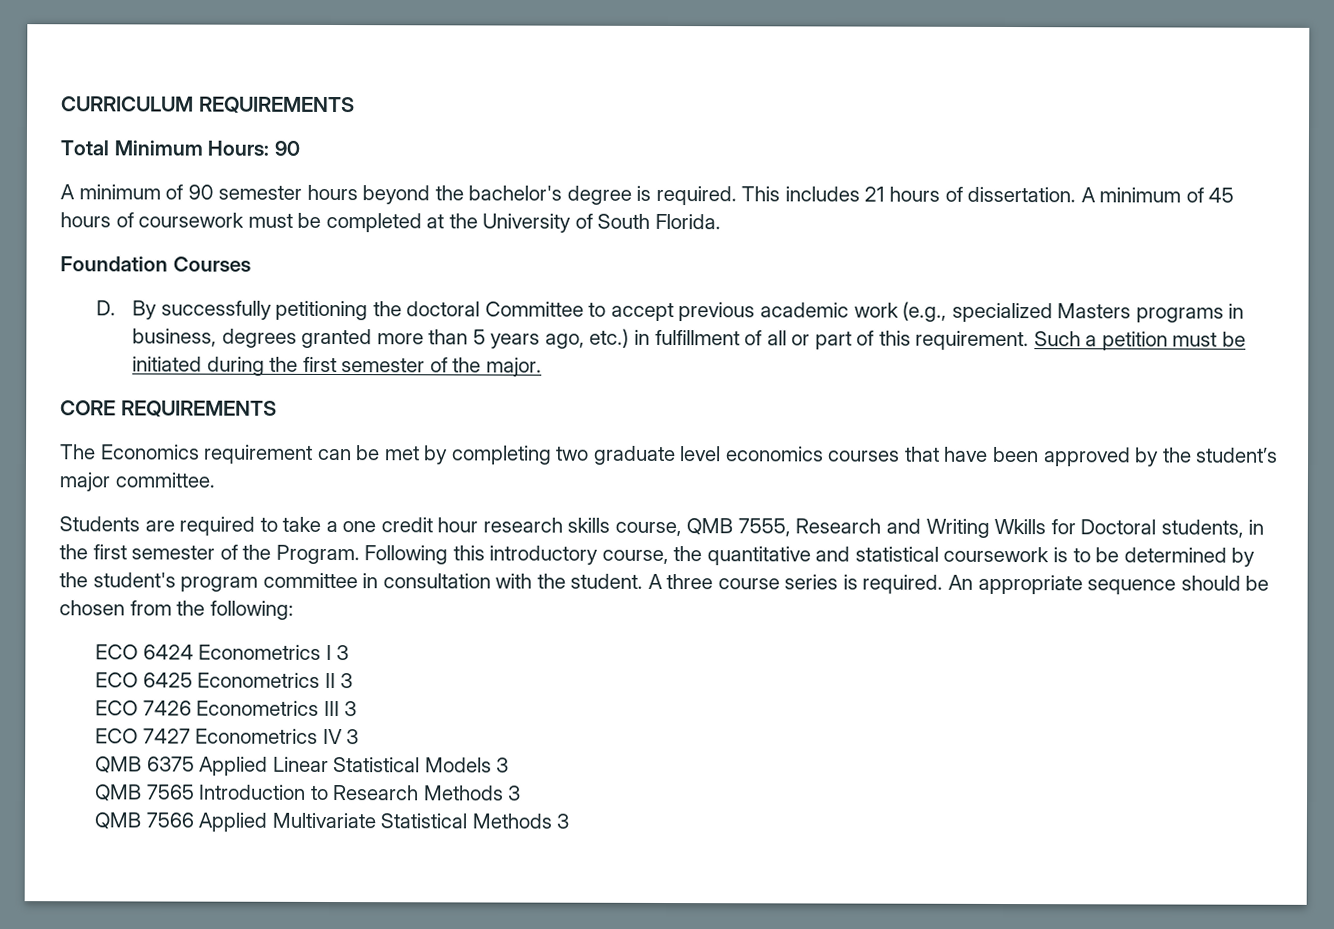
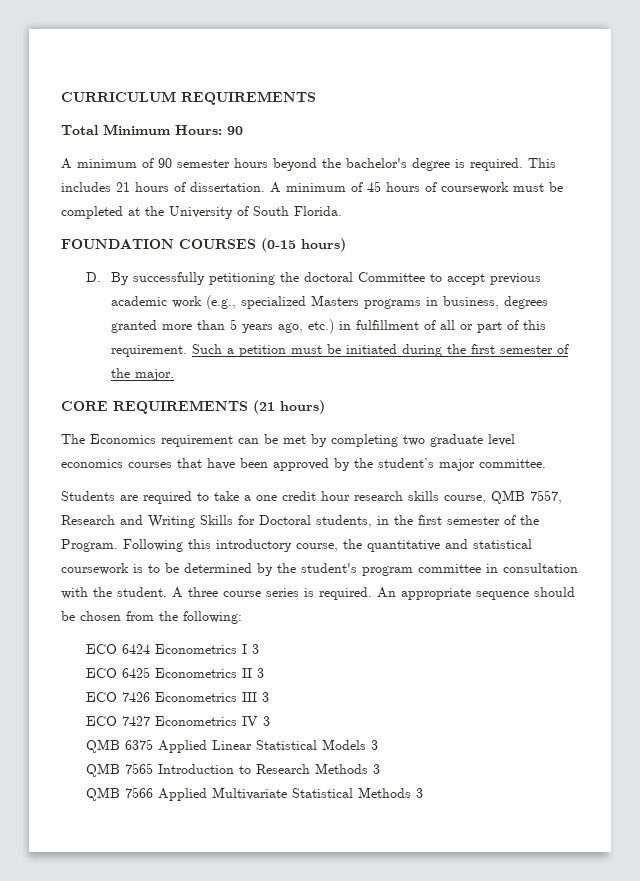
- Foundation Courses
+ FOUNDATION COURSES (0-15 hours)
- CORE REQUIREMENTS
+ CORE REQUIREMENTS (21 hours)
- Students are required to take a one credit hour research skills course, QMB 7555, Research and Writing Wkills for Doctoral students, in the first semester of the Program.
+ Students are required to take a one credit hour research skills course, QMB 7557, Research and Writing Skills for Doctoral students, in the first semester of the Program.

